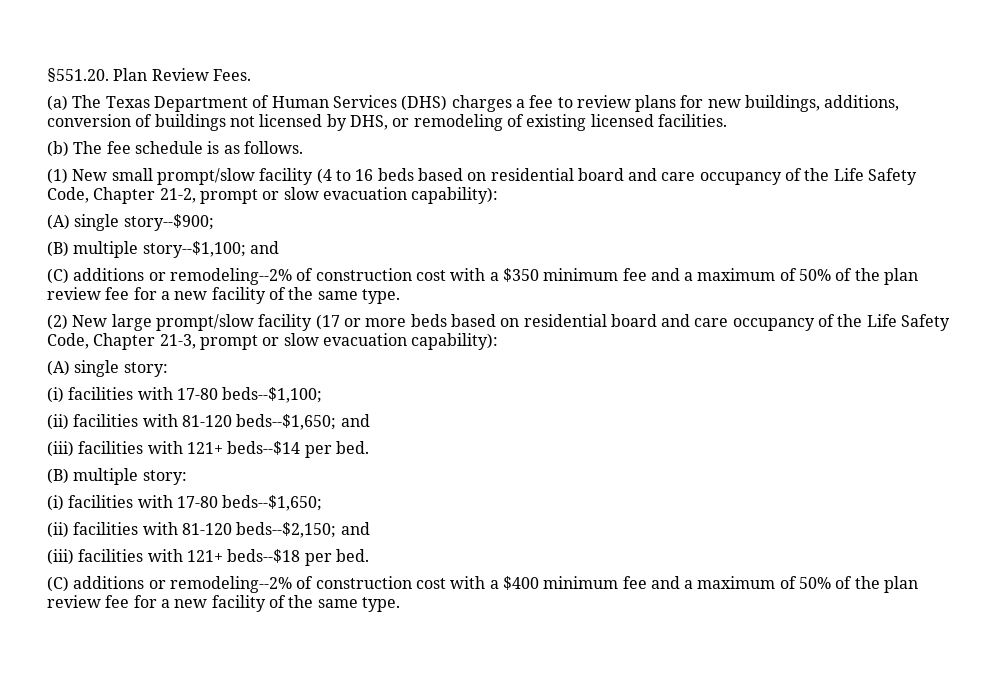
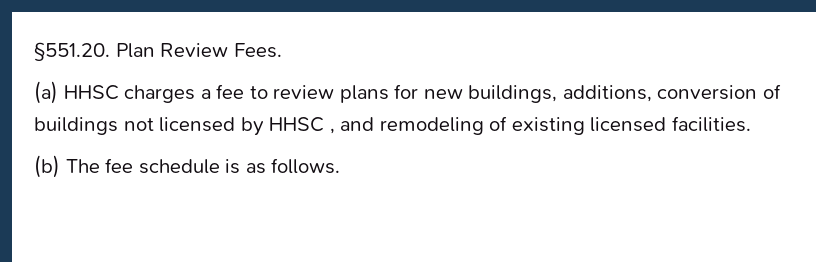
- (a) The Texas Department of Human Services (DHS) charges a fee to review plans for new buildings, additions, conversion of buildings not licensed by DHS, or remodeling of existing licensed facilities.
+ (a) HHSC charges a fee to review plans for new buildings, additions, conversion of buildings not licensed by HHSC , and remodeling of existing licensed facilities.
- (1) New small prompt/slow facility (4 to 16 beds based on residential board and care occupancy of the Life Safety Code, Chapter 21-2, prompt or slow evacuation capability):
- (A) single story--$900;
- (B) multiple story--$1,100; and
- (C) additions or remodeling--2% of construction cost with a $350 minimum fee and a maximum of 50% of the plan review fee for a new facility of the same type.
- (2) New large prompt/slow facility (17 or more beds based on residential board and care occupancy of the Life Safety Code, Chapter 21-3, prompt or slow evacuation capability):
- (A) single story:
- (i) facilities with 17-80 beds--$1,100;
- (ii) facilities with 81-120 beds--$1,650; and
- (iii) facilities with 121+ beds--$14 per bed.
- (B) multiple story:
- (i) facilities with 17-80 beds--$1,650;
- (ii) facilities with 81-120 beds--$2,150; and
- (iii) facilities with 121+ beds--$18 per bed.
- (C) additions or remodeling--2% of construction cost with a $400 minimum fee and a maximum of 50% of the plan review fee for a new facility of the same type.

